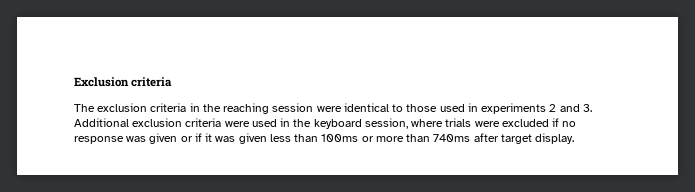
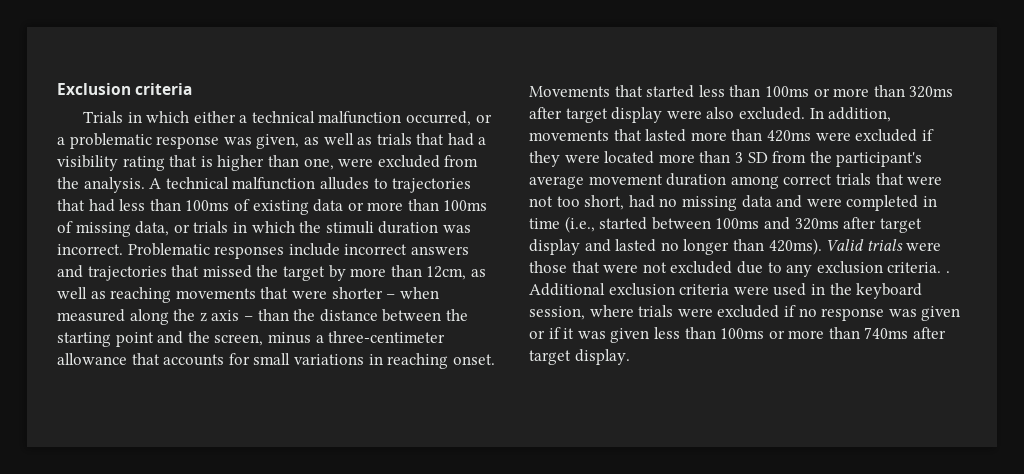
- The exclusion criteria in the reaching session were identical to those used in experiments 2 and 3. Additional exclusion criteria were used in the keyboard session, where trials were excluded if no response was given or if it was given less than 100ms or more than 740ms after target display.
+ Trials in which either a technical malfunction occurred, or a problematic response was given, as well as trials that had a visibility rating that is higher than one, were excluded from the analysis. A technical malfunction alludes to trajectories that had less than 100ms of existing data or more than 100ms of missing data, or trials in which the stimuli duration was incorrect. Problematic responses include incorrect answers and trajectories that missed the target by more than 12cm, as well as reaching movements that were shorter – when measured along the z axis – than the distance between the starting point and the screen, minus a three-centimeter allowance that accounts for small variations in reaching onset. Movements that started less than 100ms or more than 320ms after target display were also excluded. In addition, movements that lasted more than 420ms were excluded if they were located more than 3 SD from the participant's average movement duration among correct trials that were not too short, had no missing data and were completed in time (i.e., started between 100ms and 320ms after target display and lasted no longer than 420ms). Valid trials were those that were not excluded due to any exclusion criteria. . Additional exclusion criteria were used in the keyboard session, where trials were excluded if no response was given or if it was given less than 100ms or more than 740ms after target display.

